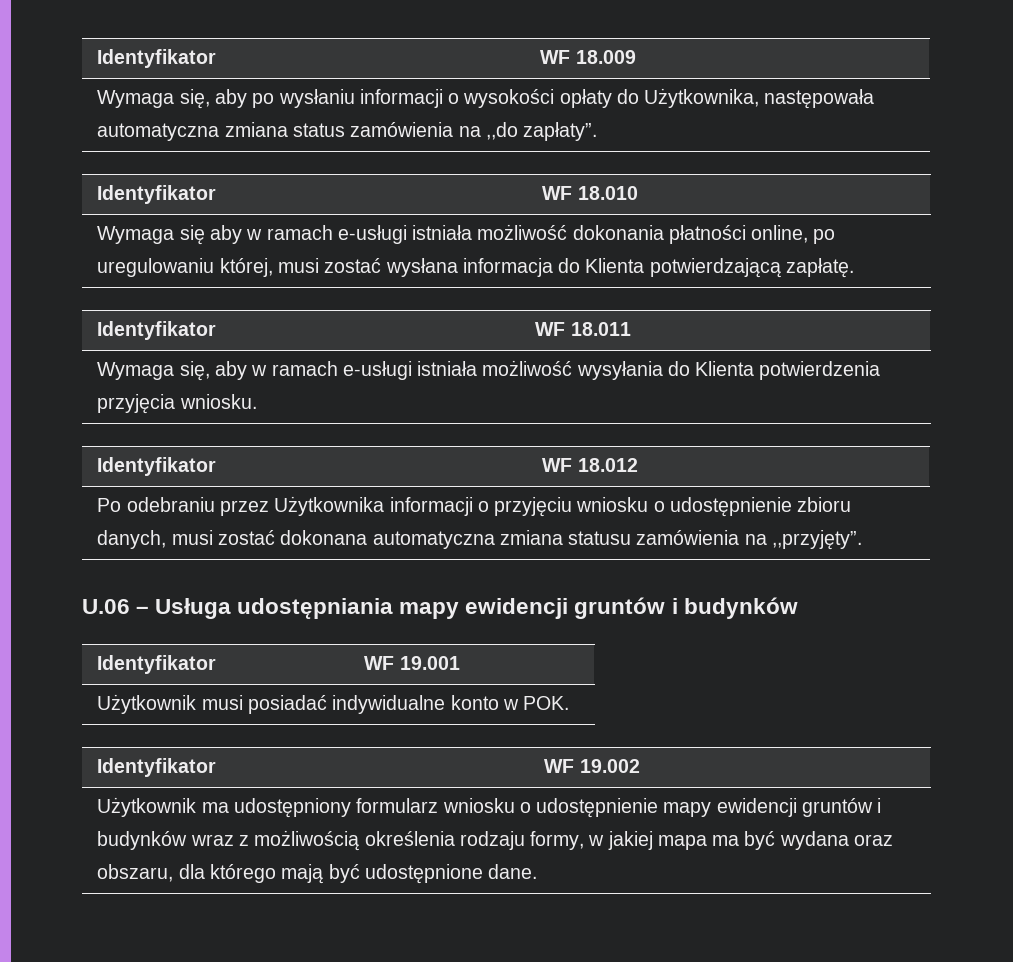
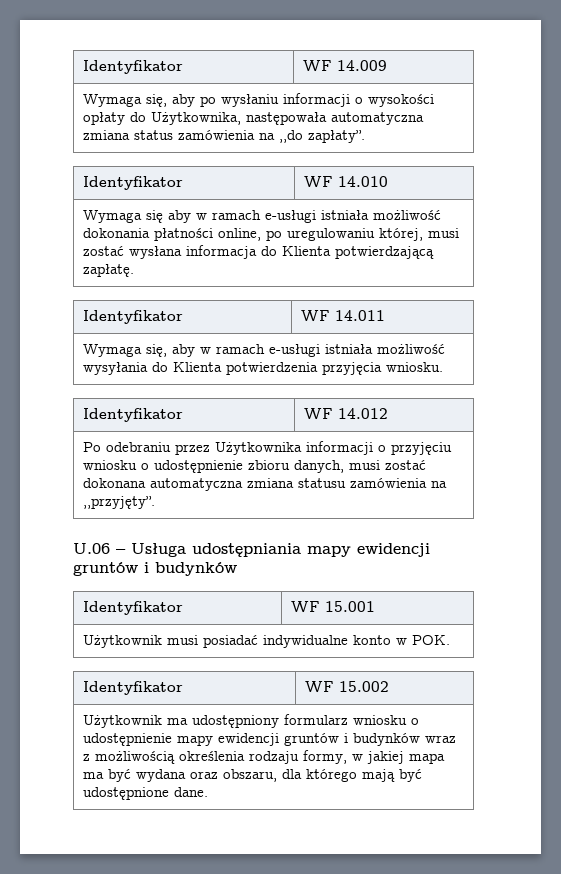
- Identyfikator | WF 18.009
+ Identyfikator | WF 14.009
- Identyfikator | WF 18.010
+ Identyfikator | WF 14.010
- Identyfikator | WF 18.011
+ Identyfikator | WF 14.011
- Identyfikator | WF 18.012
+ Identyfikator | WF 14.012
- Identyfikator | WF 19.001
+ Identyfikator | WF 15.001
- Identyfikator | WF 19.002
+ Identyfikator | WF 15.002

